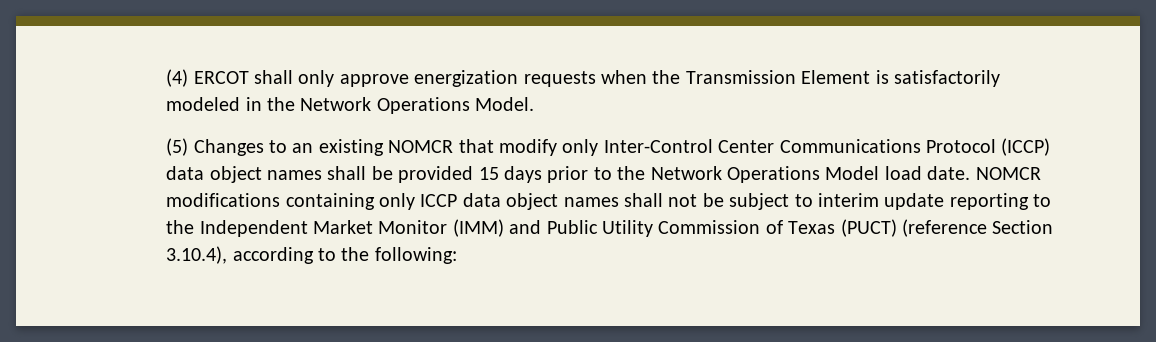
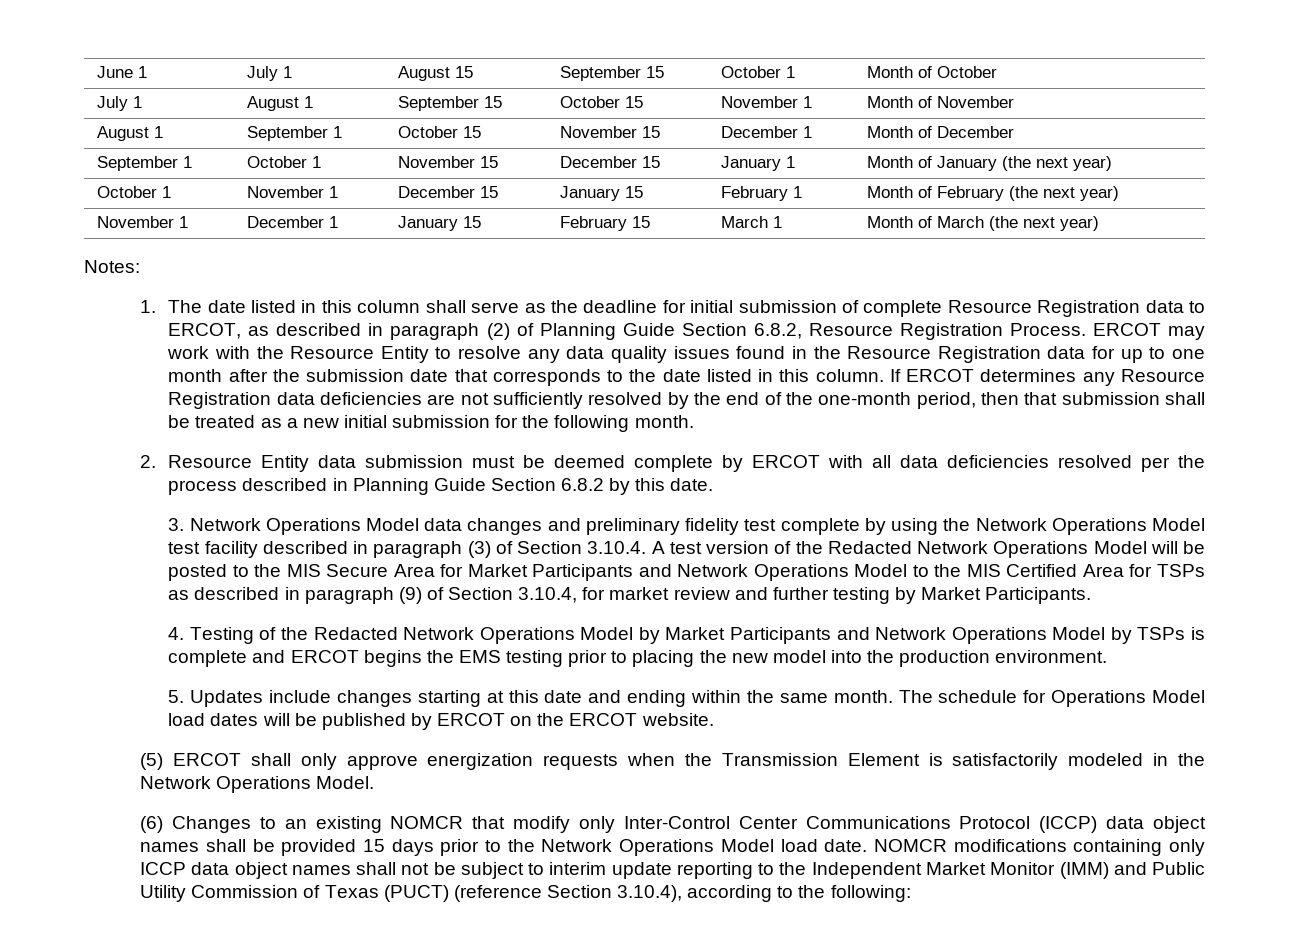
- (4) ERCOT shall only approve energization requests when the Transmission Element is satisfactorily modeled in the Network Operations Model.
+ June 1 | July 1 | August 15 | September 15 | October 1 | Month of October
+ July 1 | August 1 | September 15 | October 15 | November 1 | Month of November
+ August 1 | September 1 | October 15 | November 15 | December 1 | Month of December
+ September 1 | October 1 | November 15 | December 15 | January 1 | Month of January (the next year)
+ October 1 | November 1 | December 15 | January 15 | February 1 | Month of February (the next year)
+ November 1 | December 1 | January 15 | February 15 | March 1 | Month of March (the next year)
+ Notes:
+ 1. The date listed in this column shall serve as the deadline for initial submission of complete Resource Registration data to ERCOT, as described in paragraph (2) of Planning Guide Section 6.8.2, Resource Registration Process. ERCOT may work with the Resource Entity to resolve any data quality issues found in the Resource Registration data for up to one month after the submission date that corresponds to the date listed in this column. If ERCOT determines any Resource Registration data deficiencies are not sufficiently resolved by the end of the one-month period, then that submission shall be treated as a new initial submission for the following month.
+ 2. Resource Entity data submission must be deemed complete by ERCOT with all data deficiencies resolved per the process described in Planning Guide Section 6.8.2 by this date.
+ 3. Network Operations Model data changes and preliminary fidelity test complete by using the Network Operations Model test facility described in paragraph (3) of Section 3.10.4. A test version of the Redacted Network Operations Model will be posted to the MIS Secure Area for Market Participants and Network Operations Model to the MIS Certified Area for TSPs as described in paragraph (9) of Section 3.10.4, for market review and further testing by Market Participants.
+ 4. Testing of the Redacted Network Operations Model by Market Participants and Network Operations Model by TSPs is complete and ERCOT begins the EMS testing prior to placing the new model into the production environment.
+ 5. Updates include changes starting at this date and ending within the same month. The schedule for Operations Model load dates will be published by ERCOT on the ERCOT website.
+ (5) ERCOT shall only approve energization requests when the Transmission Element is satisfactorily modeled in the Network Operations Model.
- (5) Changes to an existing NOMCR that modify only Inter-Control Center Communications Protocol (ICCP) data object names shall be provided 15 days prior to the Network Operations Model load date.
+ (6) Changes to an existing NOMCR that modify only Inter-Control Center Communications Protocol (ICCP) data object names shall be provided 15 days prior to the Network Operations Model load date.

